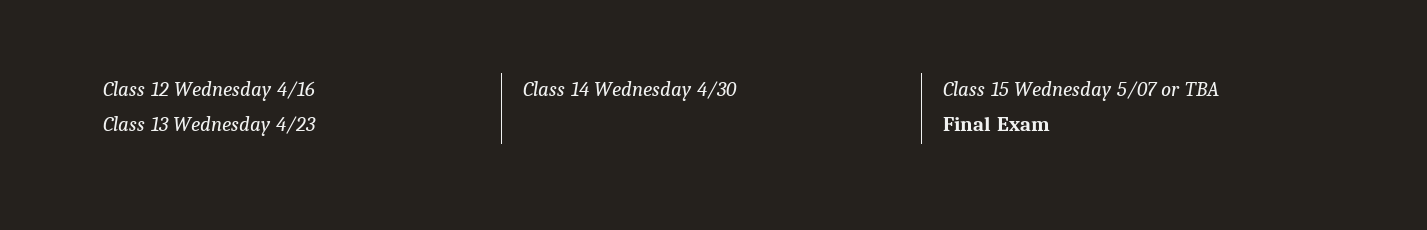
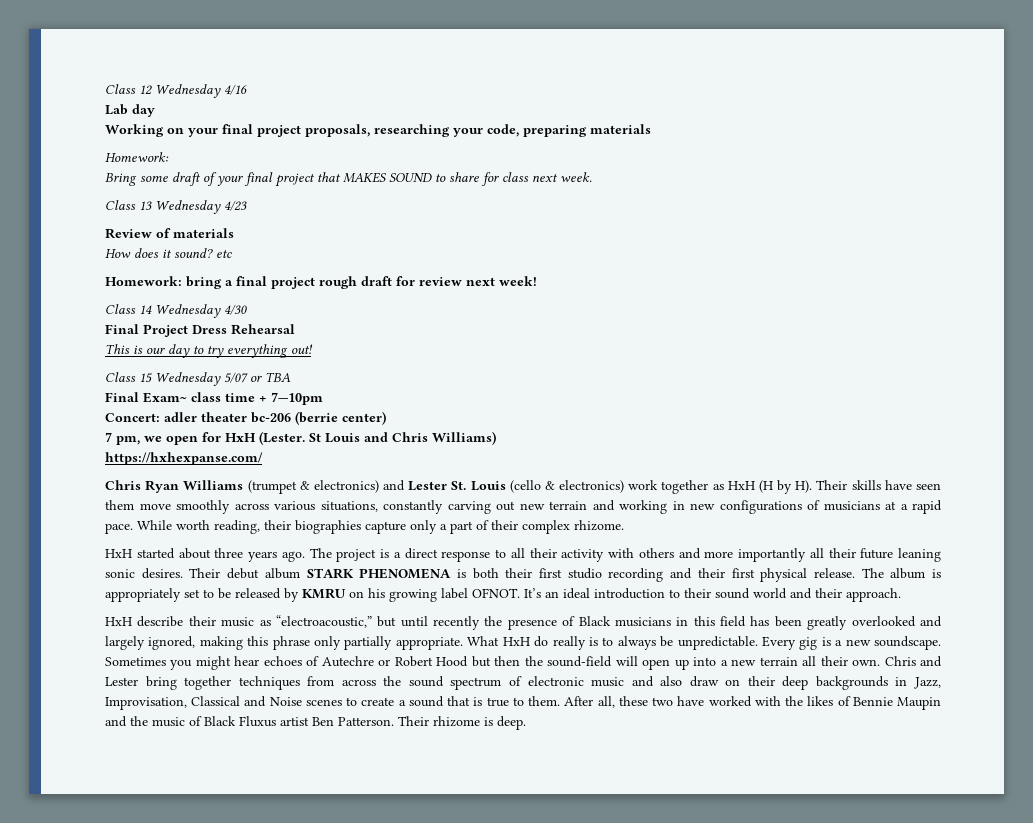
+ Lab day
+ Working on your final project proposals, researching your code, preparing materials
+ Homework:
+ Bring some draft of your final project that MAKES SOUND to share for class next week.
  Class 13 Wednesday 4/23
+ Review of materials
+ How does it sound? etc
+ Homework: bring a final project rough draft for review next week!
  Class 14 Wednesday 4/30
+ Final Project Dress Rehearsal
+ This is our day to try everything out!
- Final Exam
+ Final Exam~ class time + 7—10pm
+ Concert: adler theater bc-206 (berrie center)
+ 7 pm, we open for HxH (Lester. St Louis and Chris Williams)
+ https://hxhexpanse.com/
+ Chris Ryan Williams (trumpet & electronics) and Lester St. Louis (cello & electronics) work together as HxH (H by H). Their skills have seen them move smoothly across various situations, constantly carving out new terrain and working in new configurations of musicians at a rapid pace. While worth reading, their biographies capture only a part of their complex rhizome.
+ HxH started about three years ago. The project is a direct response to all their activity with others and more importantly all their future leaning sonic desires. Their debut album STARK PHENOMENA is both their first studio recording and their first physical release. The album is appropriately set to be released by KMRU on his growing label OFNOT. It’s an ideal introduction to their sound world and their approach.
+ HxH describe their music as “electroacoustic,” but until recently the presence of Black musicians in this field has been greatly overlooked and largely ignored, making this phrase only partially appropriate. What HxH do really is to always be unpredictable. Every gig is a new soundscape. Sometimes you might hear echoes of Autechre or Robert Hood but then the sound-field will open up into a new terrain all their own. Chris and Lester bring together techniques from across the sound spectrum of electronic music and also draw on their deep backgrounds in Jazz, Improvisation, Classical and Noise scenes to create a sound that is true to them. After all, these two have worked with the likes of Bennie Maupin and the music of Black Fluxus artist Ben Patterson. Their rhizome is deep.

